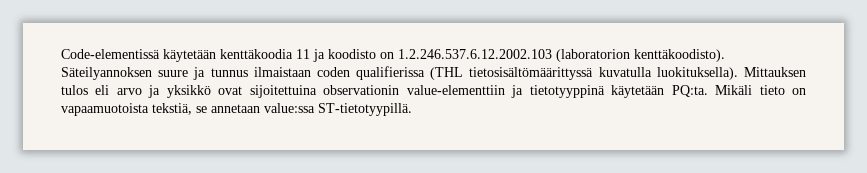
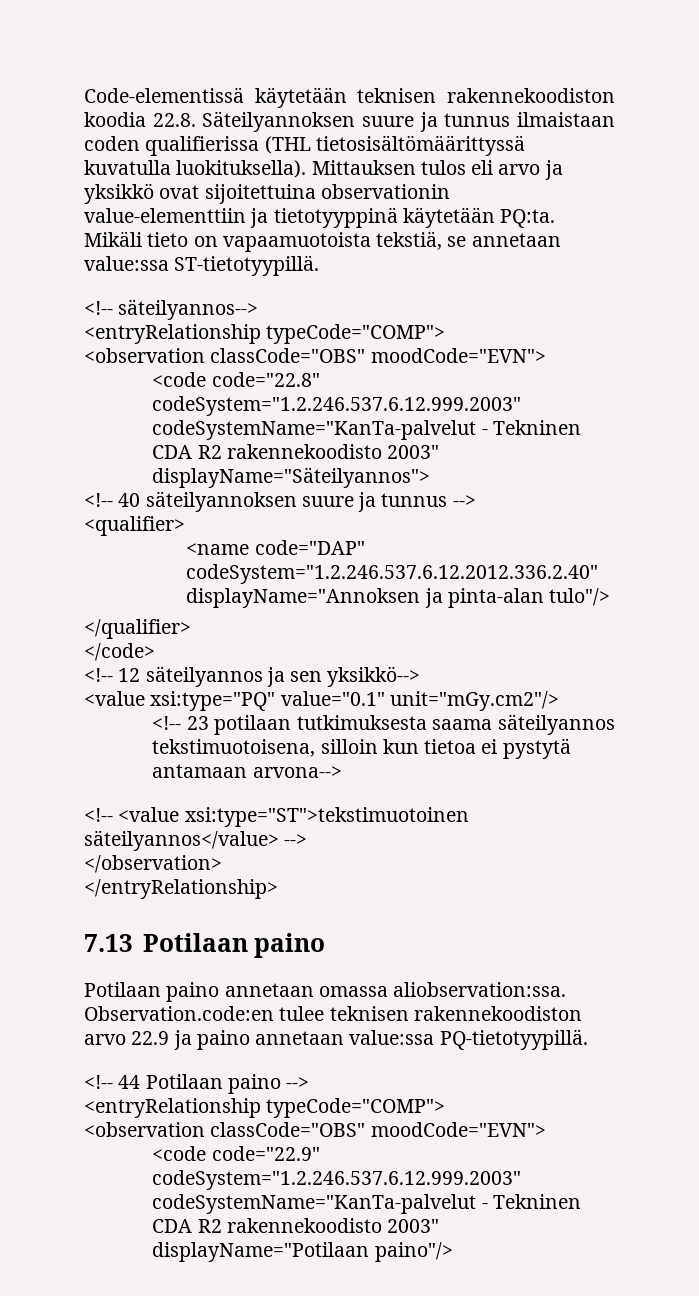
- Code-elementissä käytetään kenttäkoodia 11 ja koodisto on 1.2.246.537.6.12.2002.103 (laboratorion kenttäkoodisto). Säteilyannoksen suure ja tunnus ilmaistaan coden qualifierissa (THL tietosisältömäärittyssä kuvatulla luokituksella).
+ Code-elementissä käytetään teknisen rakennekoodiston koodia 22.8. Säteilyannoksen suure ja tunnus ilmaistaan coden qualifierissa (THL tietosisältömäärittyssä kuvatulla luokituksella).
+ <!-- säteilyannos-->
+ <entryRelationship typeCode="COMP">
+ <observation classCode="OBS" moodCode="EVN">
+ <code code="22.8" codeSystem="1.2.246.537.6.12.999.2003" codeSystemName="KanTa-palvelut - Tekninen CDA R2 rakennekoodisto 2003" displayName="Säteilyannos">
+ <!-- 40 säteilyannoksen suure ja tunnus -->
+ <qualifier>
+ <name code="DAP" codeSystem="1.2.246.537.6.12.2012.336.2.40" displayName="Annoksen ja pinta-alan tulo"/>
+ </qualifier>
+ </code>
+ <!-- 12 säteilyannos ja sen yksikkö-->
+ <value xsi:type="PQ" value="0.1" unit="mGy.cm2"/>
+ <!-- 23 potilaan tutkimuksesta saama säteilyannos tekstimuotoisena, silloin kun tietoa ei pystytä antamaan arvona-->
+ <!-- <value xsi:type="ST">tekstimuotoinen säteilyannos</value> -->
+ </observation>
+ </entryRelationship>
+ 7.13 Potilaan paino
+ Potilaan paino annetaan omassa aliobservation:ssa. Observation.code:en tulee teknisen rakennekoodiston arvo 22.9 ja paino annetaan value:ssa PQ-tietotyypillä.
+ <!-- 44 Potilaan paino -->
+ <entryRelationship typeCode="COMP">
+ <observation classCode="OBS" moodCode="EVN">
+ <code code="22.9" codeSystem="1.2.246.537.6.12.999.2003" codeSystemName="KanTa-palvelut - Tekninen CDA R2 rakennekoodisto 2003" displayName="Potilaan paino"/>

